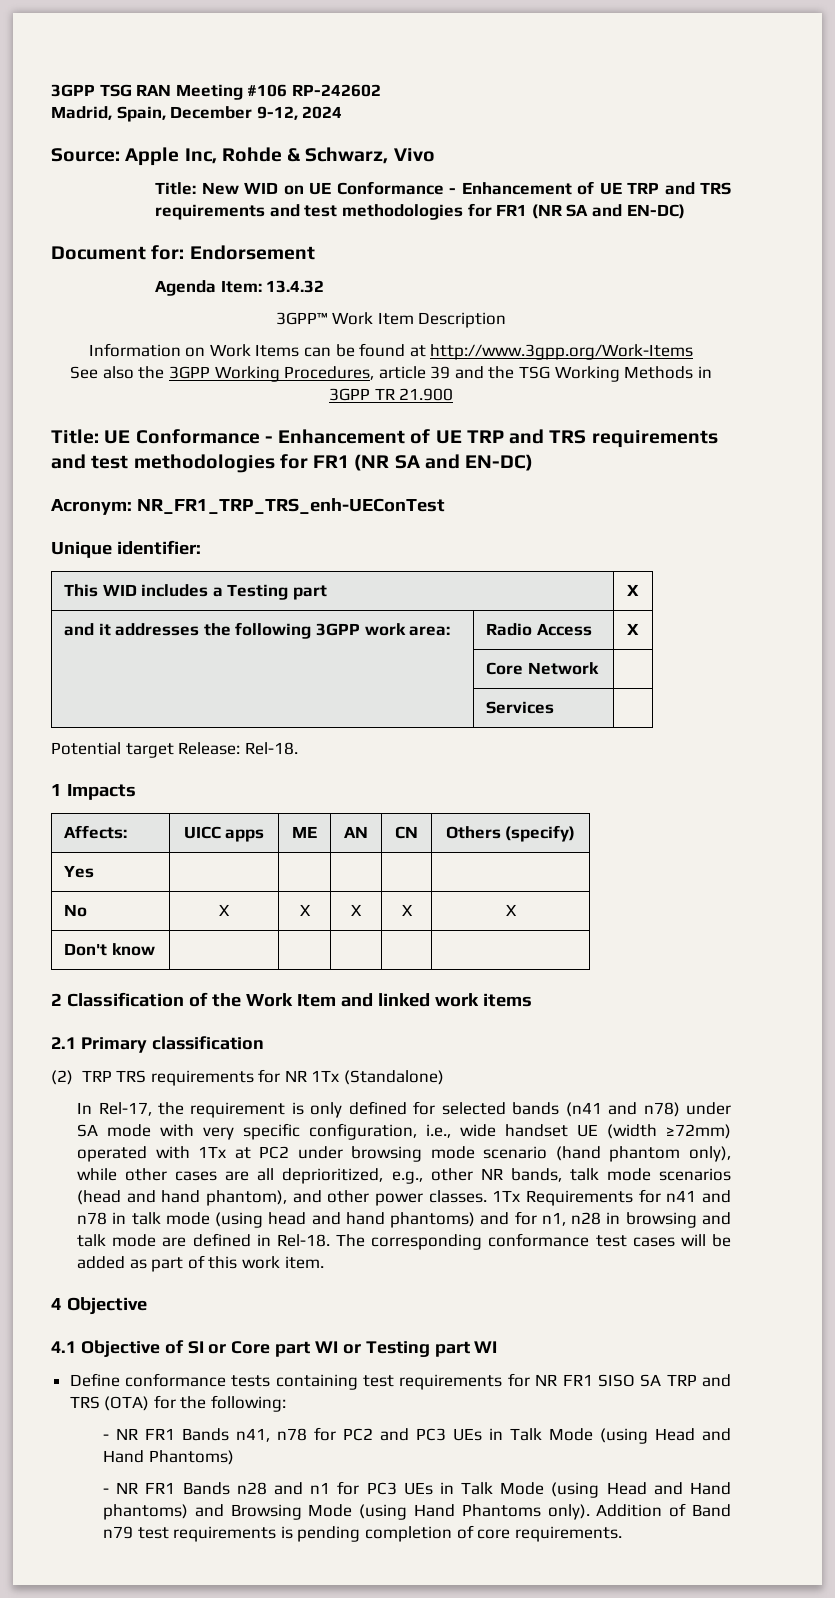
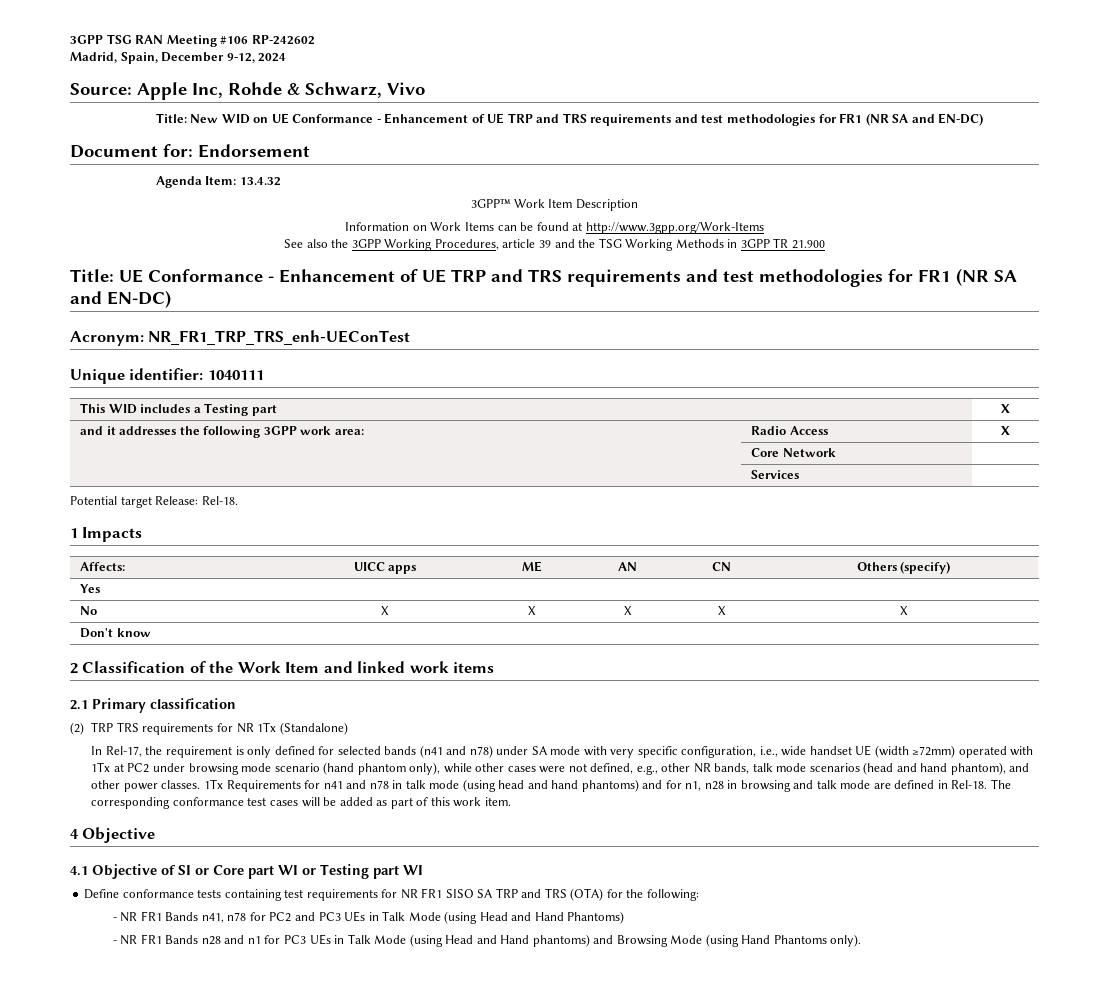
- Unique identifier:
+ Unique identifier: 1040111
- In Rel-17, the requirement is only defined for selected bands (n41 and n78) under SA mode with very specific configuration, i.e., wide handset UE (width ≥72mm) operated with 1Tx at PC2 under browsing mode scenario (hand phantom only), while other cases are all deprioritized, e.g., other NR bands, talk mode scenarios (head and hand phantom), and other power classes.
+ In Rel-17, the requirement is only defined for selected bands (n41 and n78) under SA mode with very specific configuration, i.e., wide handset UE (width ≥72mm) operated with 1Tx at PC2 under browsing mode scenario (hand phantom only), while other cases were not defined, e.g., other NR bands, talk mode scenarios (head and hand phantom), and other power classes.
- Addition of Band n79 test requirements is pending completion of core requirements.

